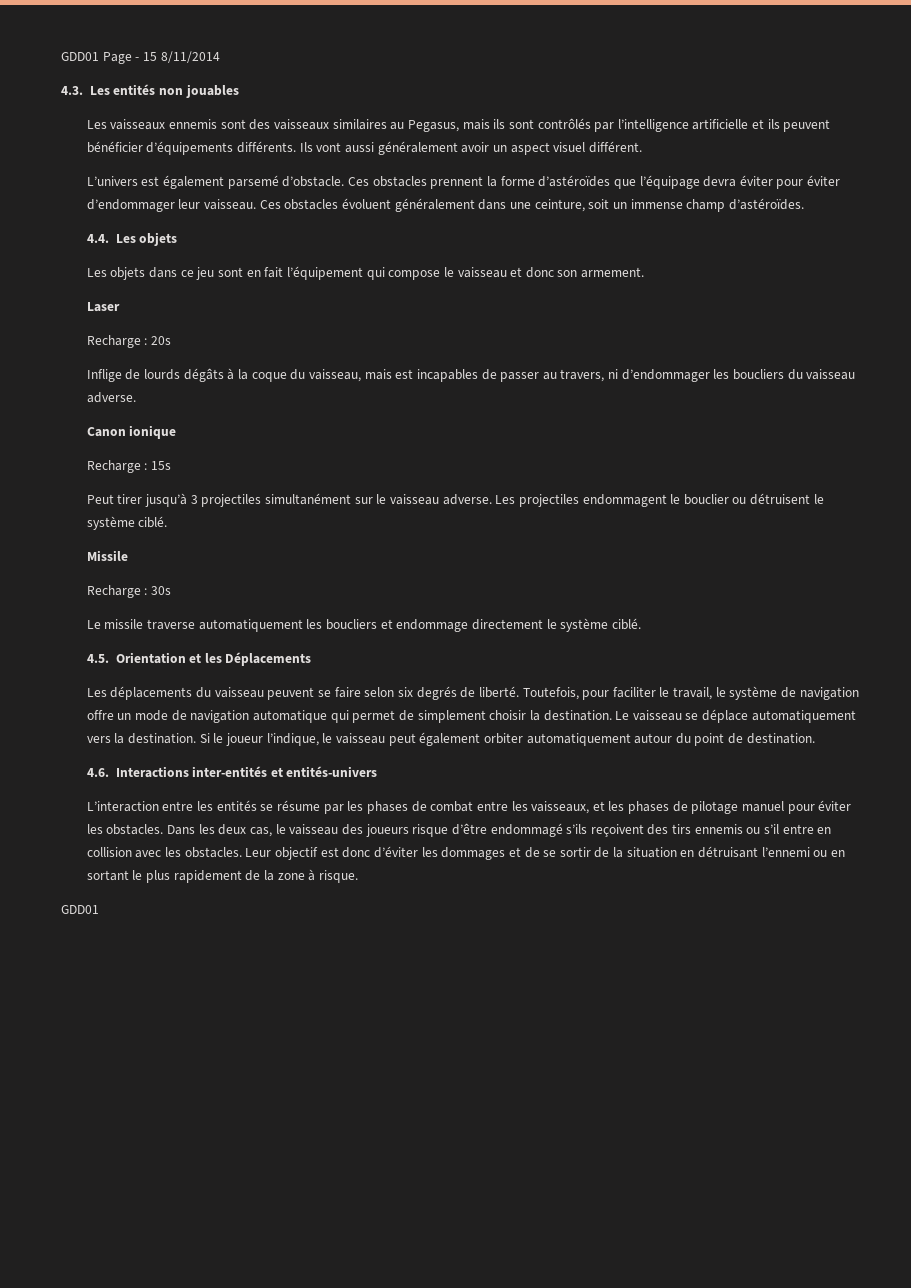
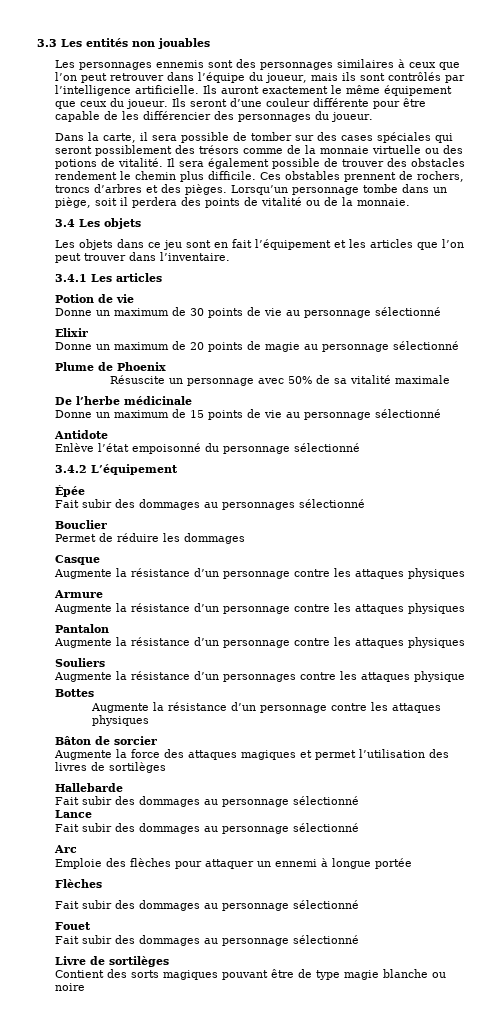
- GDD01 Page - 15 8/11/2014
- 4.3. Les entités non jouables
+ 3.3 Les entités non jouables
- Les vaisseaux ennemis sont des vaisseaux similaires au Pegasus, mais ils sont contrôlés par l’intelligence artificielle et ils peuvent bénéficier d’équipements différents. Ils vont aussi généralement avoir un aspect visuel différent.
- L’univers est également parsemé d’obstacle. Ces obstacles prennent la forme d’astéroïdes que l’équipage devra éviter pour éviter d’endommager leur vaisseau. Ces obstacles évoluent généralement dans une ceinture, soit un immense champ d’astéroïdes.
- 4.4. Les objets
+ Les personnages ennemis sont des personnages similaires à ceux que l’on peut retrouver dans l’équipe du joueur, mais ils sont contrôlés par l’intelligence artificielle. Ils auront exactement le même équipement que ceux du joueur. Ils seront d’une couleur différente pour être capable de les différencier des personnages du joueur.
+ Dans la carte, il sera possible de tomber sur des cases spéciales qui seront possiblement des trésors comme de la monnaie virtuelle ou des potions de vitalité. Il sera également possible de trouver des obstacles rendement le chemin plus difficile. Ces obstables prennent de rochers, troncs d’arbres et des pièges. Lorsqu’un personnage tombe dans un piège, soit il perdera des points de vitalité ou de la monnaie.
+ 3.4 Les objets
- Les objets dans ce jeu sont en fait l’équipement qui compose le vaisseau et donc son armement.
- Laser
- Recharge : 20s
- Inflige de lourds dégâts à la coque du vaisseau, mais est incapables de passer au travers, ni d’endommager les boucliers du vaisseau adverse.
- Canon ionique
- Recharge : 15s
- Peut tirer jusqu’à 3 projectiles simultanément sur le vaisseau adverse. Les projectiles endommagent le bouclier ou détruisent le système ciblé.
- Missile
- Recharge : 30s
- Le missile traverse automatiquement les boucliers et endommage directement le système ciblé.
- 4.5. Orientation et les Déplacements
- Les déplacements du vaisseau peuvent se faire selon six degrés de liberté. Toutefois, pour faciliter le travail, le système de navigation offre un mode de navigation automatique qui permet de simplement choisir la destination. Le vaisseau se déplace automatiquement vers la destination. Si le joueur l’indique, le vaisseau peut également orbiter automatiquement autour du point de destination.
- 4.6. Interactions inter-entités et entités-univers
- L’interaction entre les entités se résume par les phases de combat entre les vaisseaux, et les phases de pilotage manuel pour éviter les obstacles. Dans les deux cas, le vaisseau des joueurs risque d’être endommagé s’ils reçoivent des tirs ennemis ou s’il entre en collision avec les obstacles. Leur objectif est donc d’éviter les dommages et de se sortir de la situation en détruisant l’ennemi ou en sortant le plus rapidement de la zone à risque.
- GDD01
+ Les objets dans ce jeu sont en fait l’équipement et les articles que l’on peut trouver dans l’inventaire.
+ 3.4.1 Les articles
+ Potion de vie
+ Donne un maximum de 30 points de vie au personnage sélectionné
+ Elixir
+ Donne un maximum de 20 points de magie au personnage sélectionné
+ Plume de Phoenix
+ Résuscite un personnage avec 50% de sa vitalité maximale
+ De l’herbe médicinale
+ Donne un maximum de 15 points de vie au personnage sélectionné
+ Antidote
+ Enlève l’état empoisonné du personnage sélectionné
+ 3.4.2 L’équipement
+ Épée
+ Fait subir des dommages au personnages sélectionné
+ Bouclier
+ Permet de réduire les dommages
+ Casque
+ Augmente la résistance d’un personnage contre les attaques physiques
+ Armure
+ Augmente la résistance d’un personnage contre les attaques physiques
+ Pantalon
+ Augmente la résistance d’un personnage contre les attaques physiques
+ Souliers
+ Augmente la résistance d’un personnages contre les attaques physique
+ Bottes
+ Augmente la résistance d’un personnage contre les attaques physiques
+ Bâton de sorcier
+ Augmente la force des attaques magiques et permet l’utilisation des livres de sortilèges
+ Hallebarde
+ Fait subir des dommages au personnage sélectionné
+ Lance
+ Fait subir des dommages au personnage sélectionné
+ Arc
+ Emploie des flèches pour attaquer un ennemi à longue portée
+ Flèches
+ Fait subir des dommages au personnage sélectionné
+ Fouet
+ Fait subir des dommages au personnage sélectionné
+ Livre de sortilèges
+ Contient des sorts magiques pouvant être de type magie blanche ou noire

